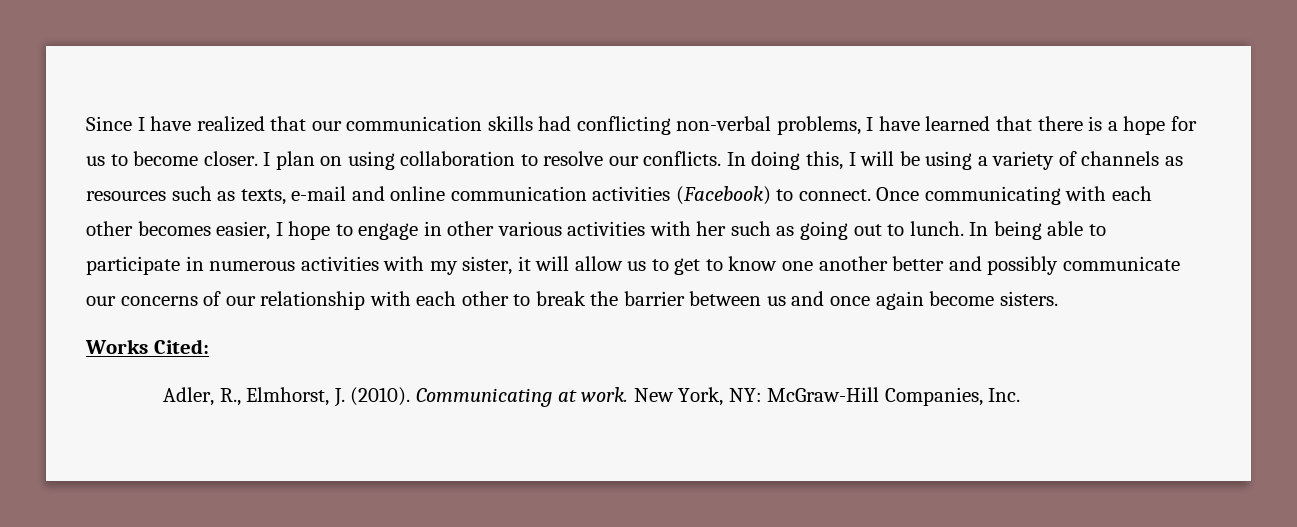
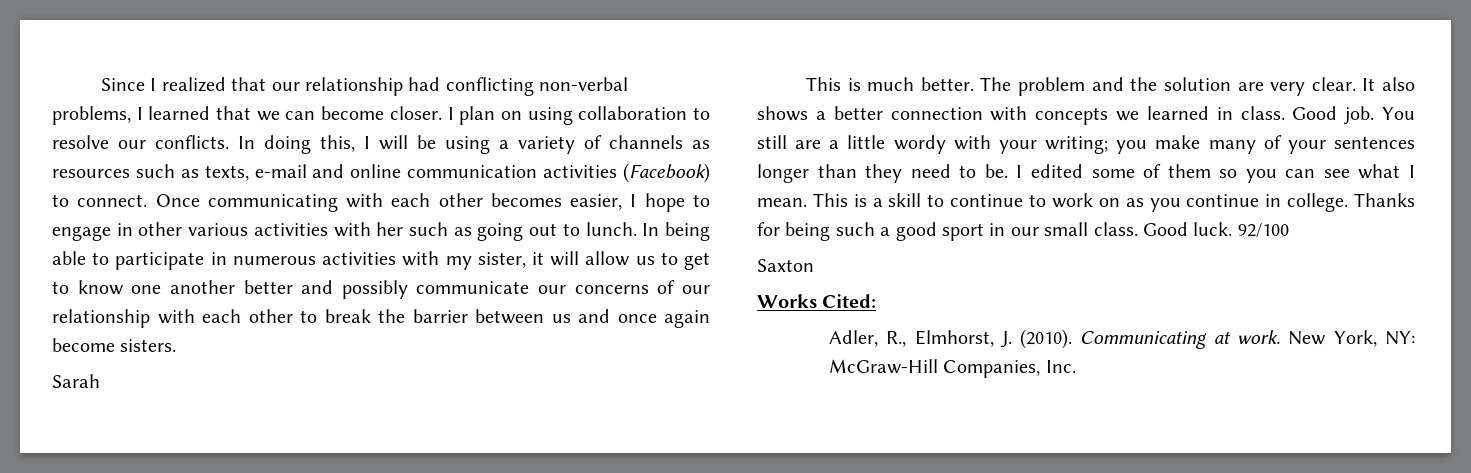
- Since I have realized that our communication skills had conflicting non-verbal problems, I have learned that there is a hope for us to become closer.
+ Since I realized that our relationship had conflicting non-verbal problems, I learned that we can become closer.
+ Sarah
+ This is much better. The problem and the solution are very clear. It also shows a better connection with concepts we learned in class. Good job. You still are a little wordy with your writing; you make many of your sentences longer than they need to be. I edited some of them so you can see what I mean. This is a skill to continue to work on as you continue in college. Thanks for being such a good sport in our small class. Good luck. 92/100
+ Saxton

